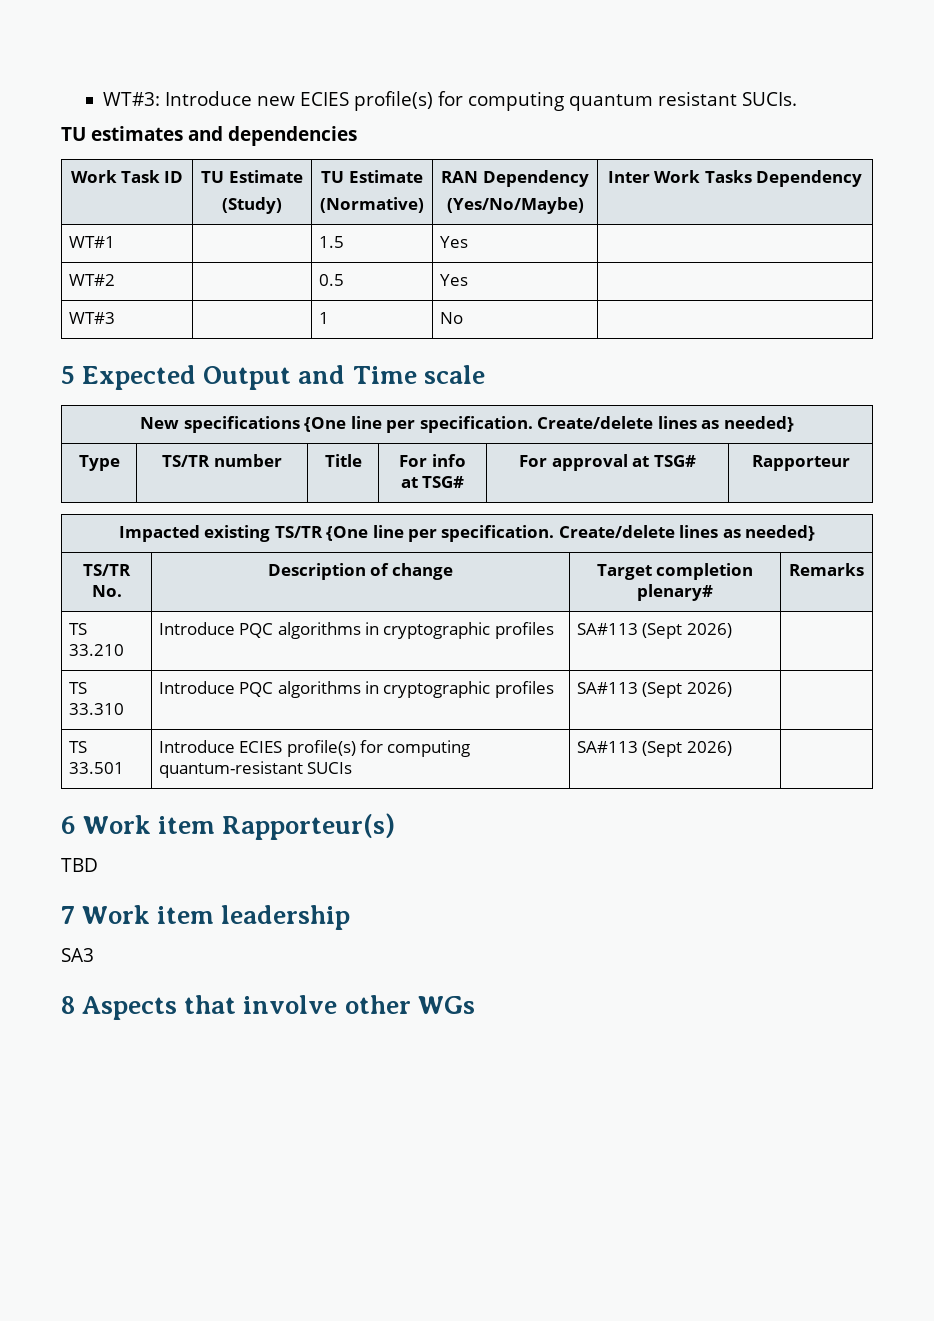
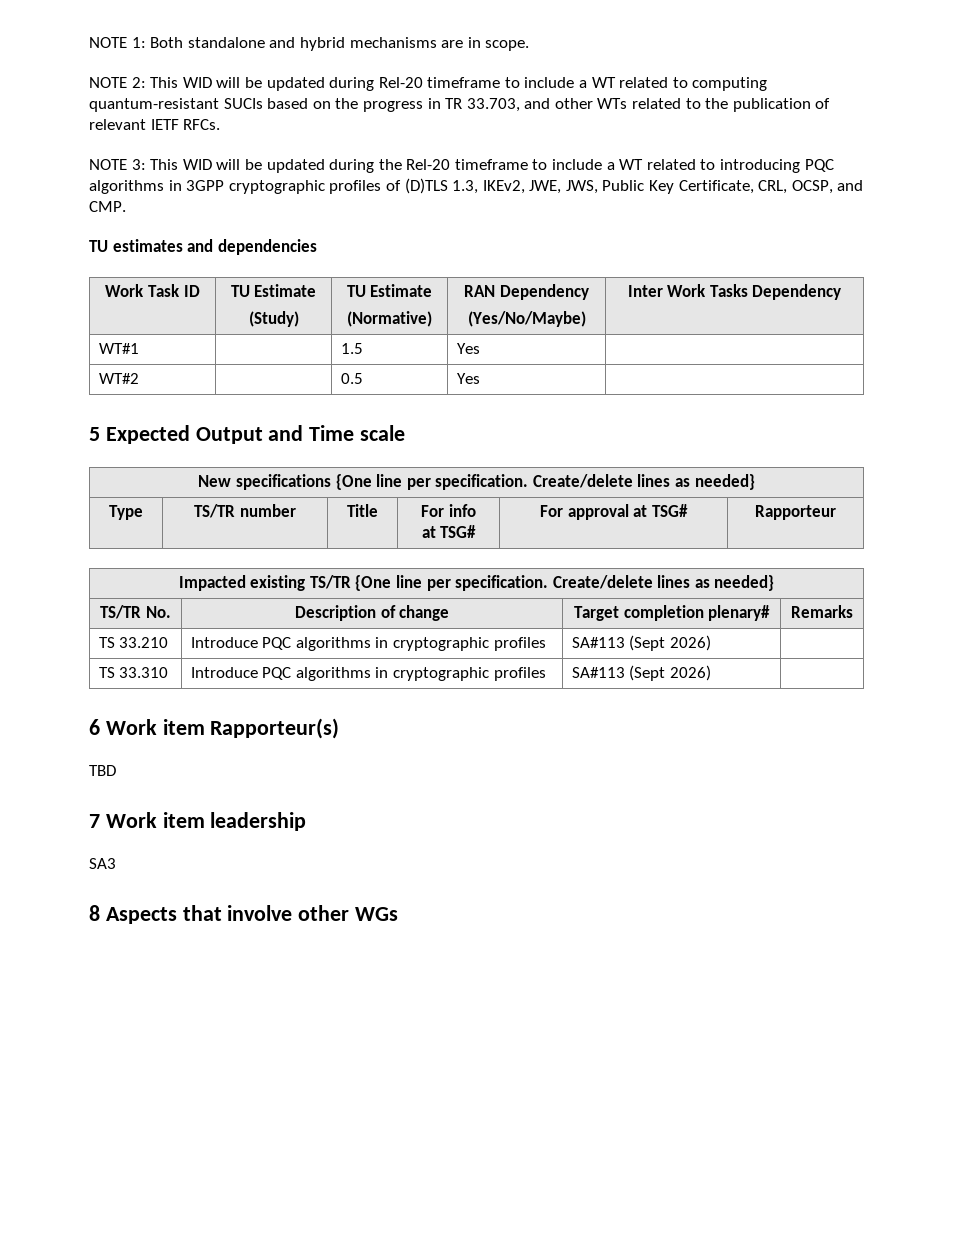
- WT#3: Introduce new ECIES profile(s) for computing quantum resistant SUCIs.
+ NOTE 1: Both standalone and hybrid mechanisms are in scope.
+ NOTE 2: This WID will be updated during Rel-20 timeframe to include a WT related to computing quantum-resistant SUCIs based on the progress in TR 33.703, and other WTs related to the publication of relevant IETF RFCs.
+ NOTE 3: This WID will be updated during the Rel-20 timeframe to include a WT related to introducing PQC algorithms in 3GPP cryptographic profiles of (D)TLS 1.3, IKEv2, JWE, JWS, Public Key Certificate, CRL, OCSP, and CMP.
- WT#3 | | 1 | No |
- TS 33.501 | Introduce ECIES profile(s) for computing quantum-resistant SUCIs | SA#113 (Sept 2026) |

